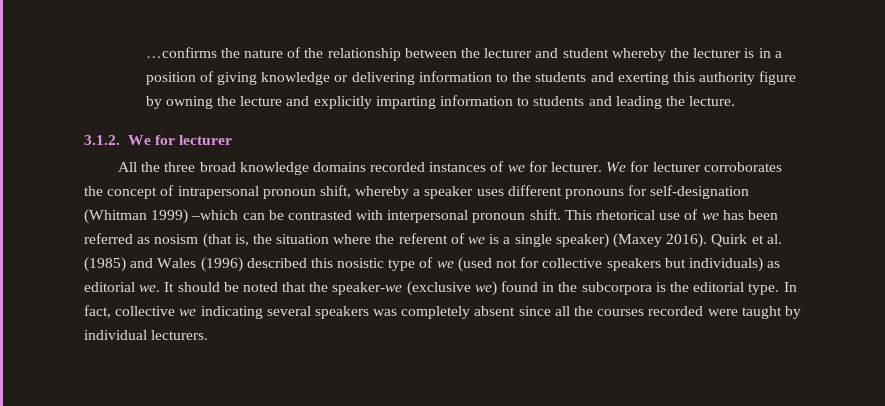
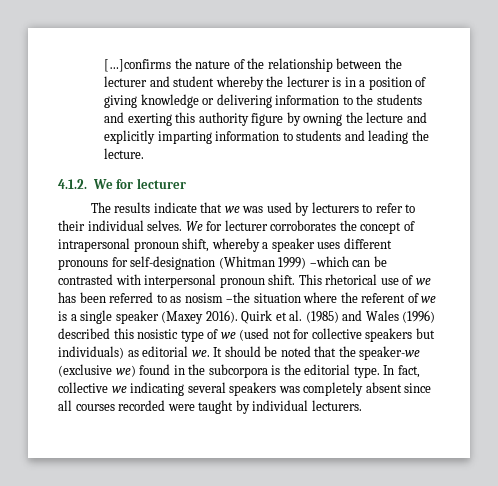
- …confirms the nature of the relationship between the lecturer and student whereby the lecturer is in a position of giving knowledge or delivering information to the students and exerting this authority figure by owning the lecture and explicitly imparting information to students and leading the lecture.
+ […]confirms the nature of the relationship between the lecturer and student whereby the lecturer is in a position of giving knowledge or delivering information to the students and exerting this authority figure by owning the lecture and explicitly imparting information to students and leading the lecture.
- 3.1.2. We for lecturer
+ 4.1.2. We for lecturer
- All the three broad knowledge domains recorded instances of we for lecturer.
+ The results indicate that we was used by lecturers to refer to their individual selves.
- This rhetorical use of we has been referred as nosism (that is, the situation where the referent of we is a single speaker) (Maxey 2016).
+ This rhetorical use of we has been referred to as nosism –the situation where the referent of we is a single speaker (Maxey 2016).
- In fact, collective we indicating several speakers was completely absent since all the courses recorded were taught by individual lecturers.
+ In fact, collective we indicating several speakers was completely absent since all courses recorded were taught by individual lecturers.

